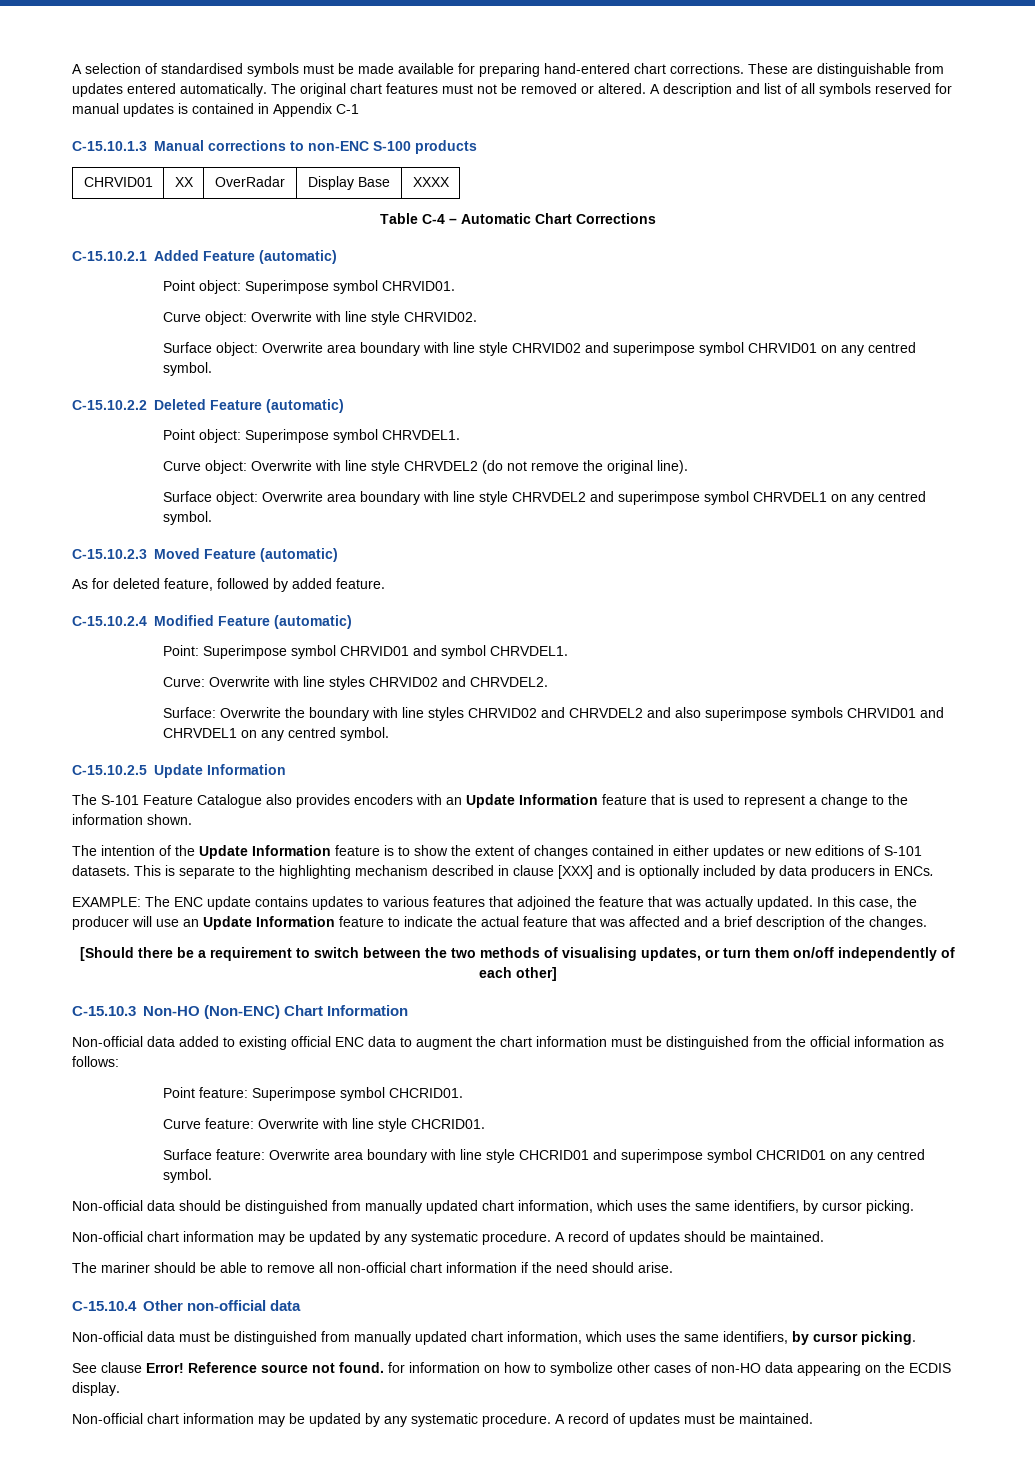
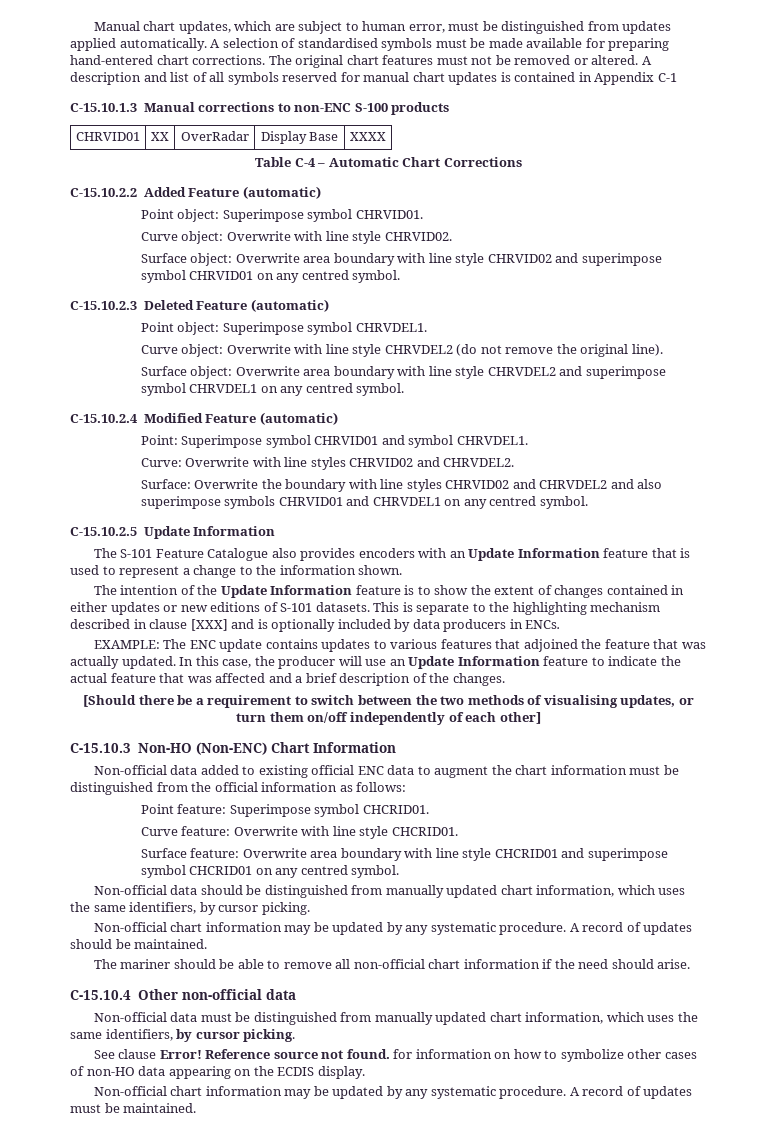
+ Manual chart updates, which are subject to human error, must be distinguished from updates applied automatically.
- These are distinguishable from updates entered automatically.
- A description and list of all symbols reserved for manual updates is contained in Appendix C-1
+ A description and list of all symbols reserved for manual chart updates is contained in Appendix C-1
- C-15.10.2.1 Added Feature (automatic)
+ C-15.10.2.2 Added Feature (automatic)
- C-15.10.2.2 Deleted Feature (automatic)
+ C-15.10.2.3 Deleted Feature (automatic)
- C-15.10.2.3 Moved Feature (automatic)
- As for deleted feature, followed by added feature.

